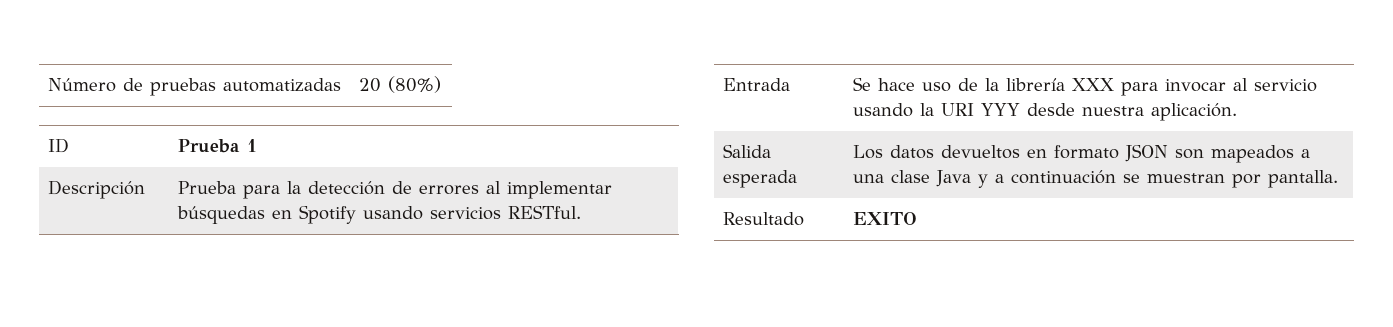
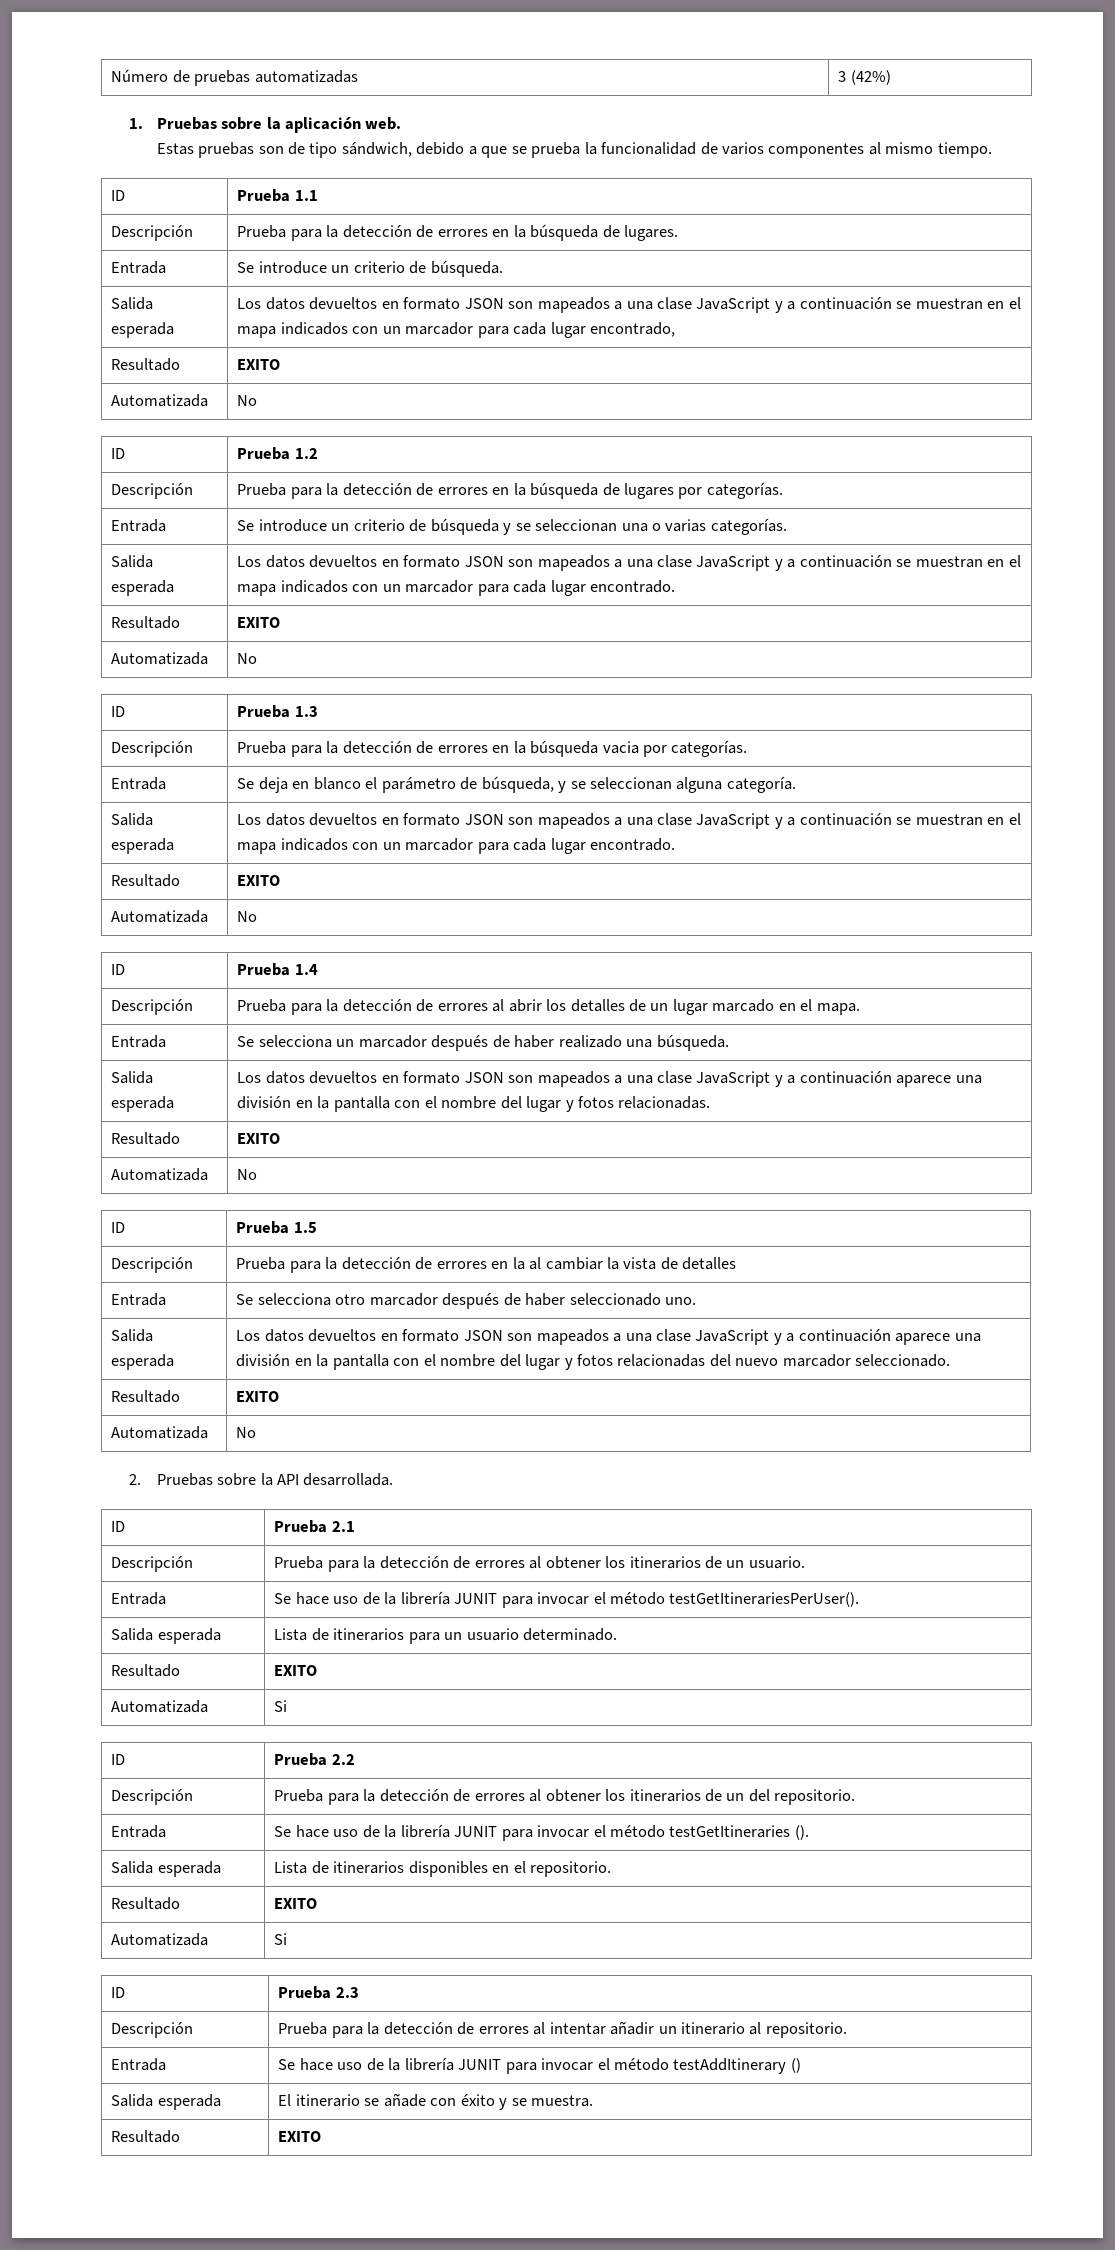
- Número de pruebas automatizadas | 20 (80%)
- ID | Prueba 1
- Descripción | Prueba para la detección de errores al implementar búsquedas en Spotify usando servicios RESTful.
- Entrada | Se hace uso de la librería XXX para invocar al servicio usando la URI YYY desde nuestra aplicación.
+ Número de pruebas automatizadas | 3 (42%)
+ 1. Pruebas sobre la aplicación web.
+ Estas pruebas son de tipo sándwich, debido a que se prueba la funcionalidad de varios componentes al mismo tiempo.
+ ID | Prueba 1.1
+ Descripción | Prueba para la detección de errores en la búsqueda de lugares.
+ Entrada | Se introduce un criterio de búsqueda.
- Salida esperada | Los datos devueltos en formato JSON son mapeados a una clase Java y a continuación se muestran por pantalla.
+ Salida esperada | Los datos devueltos en formato JSON son mapeados a una clase JavaScript y a continuación se muestran en el mapa indicados con un marcador para cada lugar encontrado,
+ Resultado | EXITO
+ Automatizada | No
+ ID | Prueba 1.2
+ Descripción | Prueba para la detección de errores en la búsqueda de lugares por categorías.
+ Entrada | Se introduce un criterio de búsqueda y se seleccionan una o varias categorías.
+ Salida esperada | Los datos devueltos en formato JSON son mapeados a una clase JavaScript y a continuación se muestran en el mapa indicados con un marcador para cada lugar encontrado.
+ Resultado | EXITO
+ Automatizada | No
+ ID | Prueba 1.3
+ Descripción | Prueba para la detección de errores en la búsqueda vacia por categorías.
+ Entrada | Se deja en blanco el parámetro de búsqueda, y se seleccionan alguna categoría.
+ Salida esperada | Los datos devueltos en formato JSON son mapeados a una clase JavaScript y a continuación se muestran en el mapa indicados con un marcador para cada lugar encontrado.
+ Resultado | EXITO
+ Automatizada | No
+ ID | Prueba 1.4
+ Descripción | Prueba para la detección de errores al abrir los detalles de un lugar marcado en el mapa.
+ Entrada | Se selecciona un marcador después de haber realizado una búsqueda.
+ Salida esperada | Los datos devueltos en formato JSON son mapeados a una clase JavaScript y a continuación aparece una división en la pantalla con el nombre del lugar y fotos relacionadas.
+ Resultado | EXITO
+ Automatizada | No
+ ID | Prueba 1.5
+ Descripción | Prueba para la detección de errores en la al cambiar la vista de detalles
+ Entrada | Se selecciona otro marcador después de haber seleccionado uno.
+ Salida esperada | Los datos devueltos en formato JSON son mapeados a una clase JavaScript y a continuación aparece una división en la pantalla con el nombre del lugar y fotos relacionadas del nuevo marcador seleccionado.
+ Resultado | EXITO
+ Automatizada | No
+ 2. Pruebas sobre la API desarrollada.
+ ID | Prueba 2.1
+ Descripción | Prueba para la detección de errores al obtener los itinerarios de un usuario.
+ Entrada | Se hace uso de la librería JUNIT para invocar el método testGetItinerariesPerUser().
+ Salida esperada | Lista de itinerarios para un usuario determinado.
+ Resultado | EXITO
+ Automatizada | Si
+ ID | Prueba 2.2
+ Descripción | Prueba para la detección de errores al obtener los itinerarios de un del repositorio.
+ Entrada | Se hace uso de la librería JUNIT para invocar el método testGetItineraries ().
+ Salida esperada | Lista de itinerarios disponibles en el repositorio.
+ Resultado | EXITO
+ Automatizada | Si
+ ID | Prueba 2.3
+ Descripción | Prueba para la detección de errores al intentar añadir un itinerario al repositorio.
+ Entrada | Se hace uso de la librería JUNIT para invocar el método testAddItinerary ()
+ Salida esperada | El itinerario se añade con éxito y se muestra.

